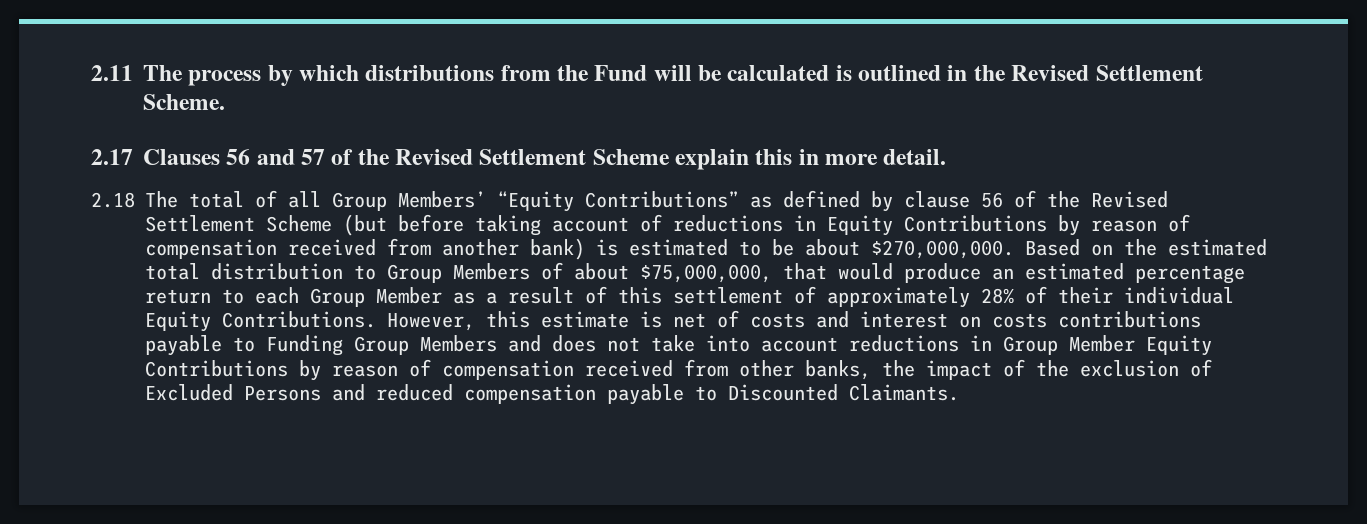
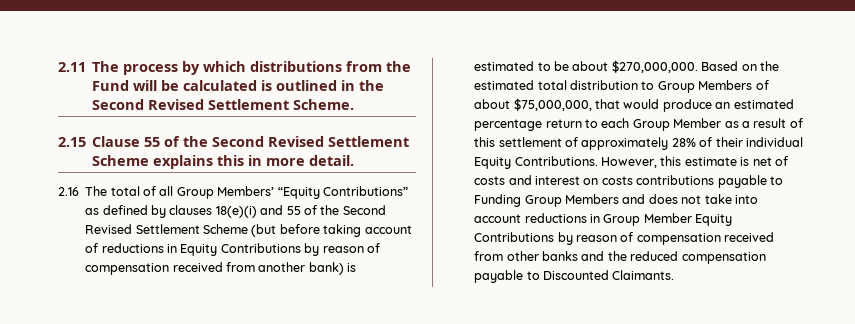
- 2.11 The process by which distributions from the Fund will be calculated is outlined in the Revised Settlement Scheme.
+ 2.11 The process by which distributions from the Fund will be calculated is outlined in the Second Revised Settlement Scheme.
- 2.17 Clauses 56 and 57 of the Revised Settlement Scheme explain this in more detail.
+ 2.15 Clause 55 of the Second Revised Settlement Scheme explains this in more detail.
- 2.18 The total of all Group Members’ “Equity Contributions” as defined by clause 56 of the Revised Settlement Scheme (but before taking account of reductions in Equity Contributions by reason of compensation received from another bank) is estimated to be about $270,000,000.
+ 2.16 The total of all Group Members’ “Equity Contributions” as defined by clauses 18(e)(i) and 55 of the Second Revised Settlement Scheme (but before taking account of reductions in Equity Contributions by reason of compensation received from another bank) is estimated to be about $270,000,000.
- However, this estimate is net of costs and interest on costs contributions payable to Funding Group Members and does not take into account reductions in Group Member Equity Contributions by reason of compensation received from other banks, the impact of the exclusion of Excluded Persons and reduced compensation payable to Discounted Claimants.
+ However, this estimate is net of costs and interest on costs contributions payable to Funding Group Members and does not take into account reductions in Group Member Equity Contributions by reason of compensation received from other banks and the reduced compensation payable to Discounted Claimants.

